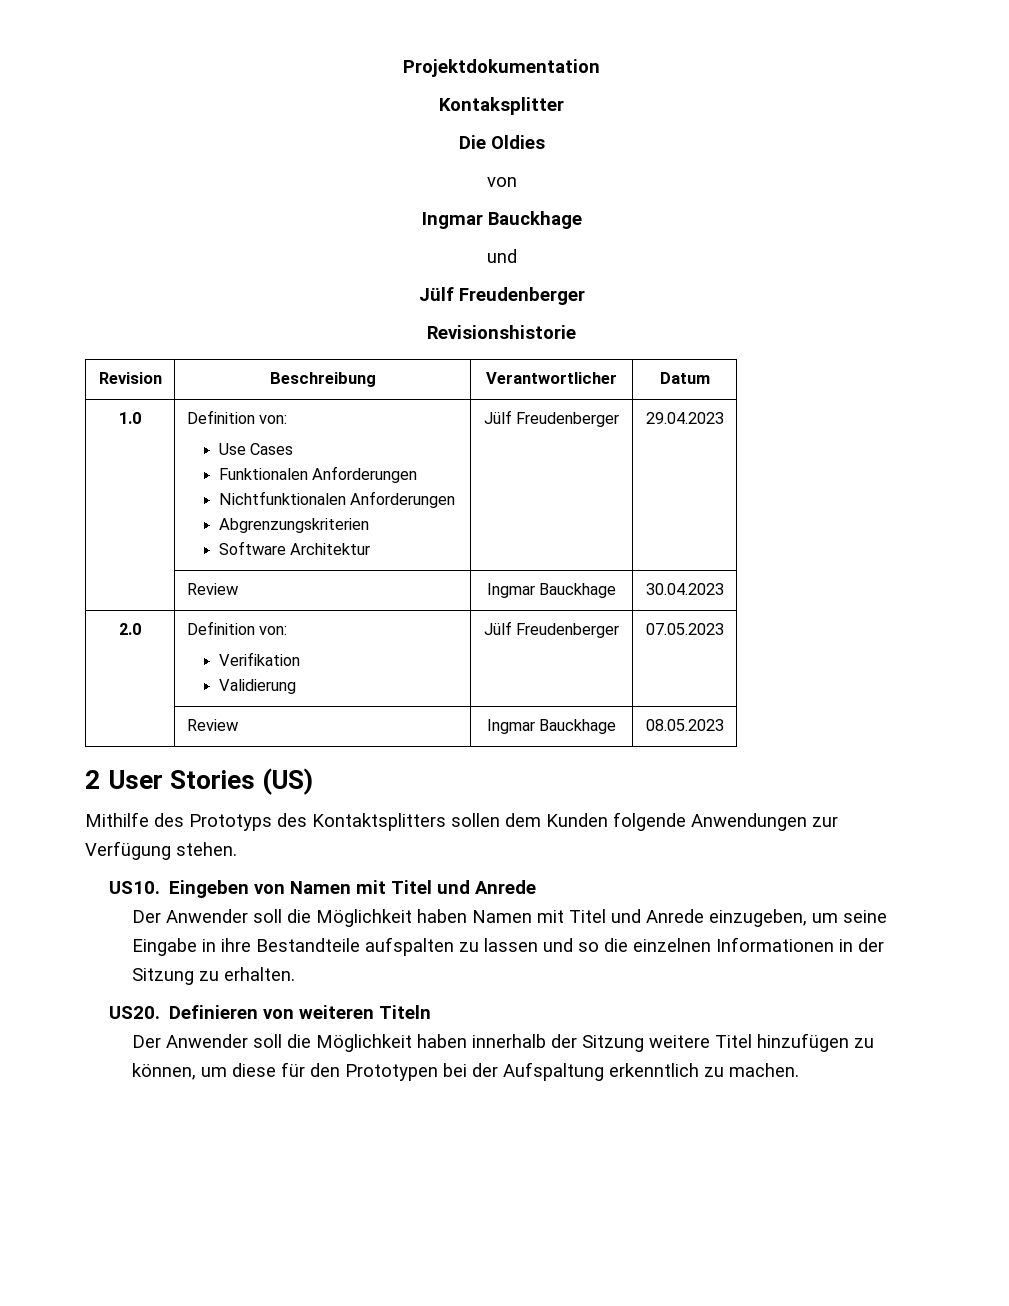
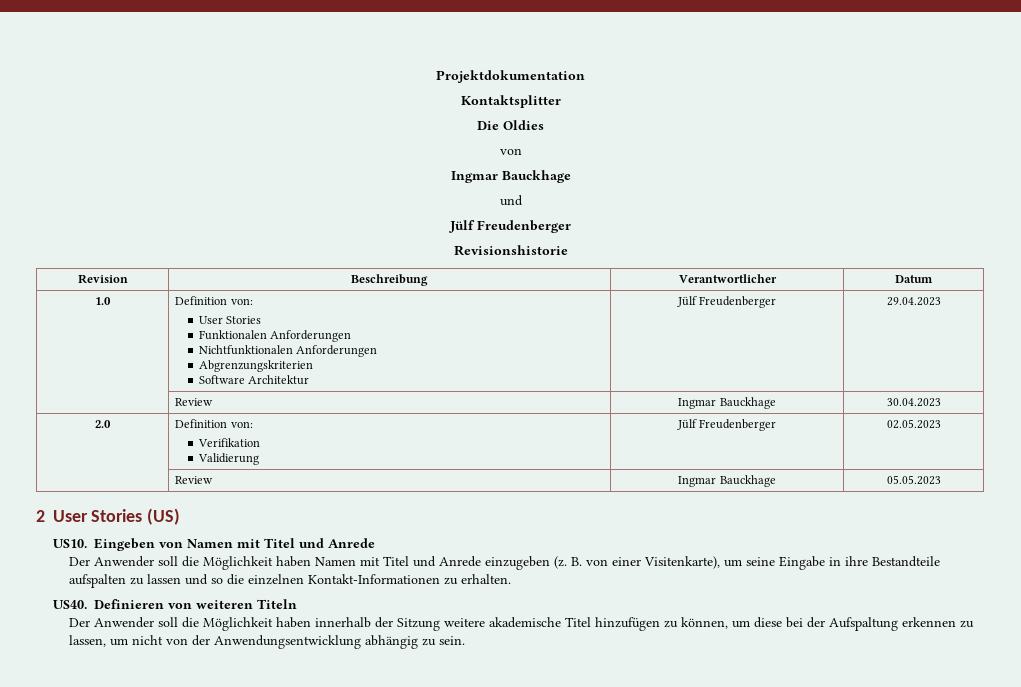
- Kontaksplitter
+ Kontaktsplitter
  1.0 | Definition von:
- Use Cases
+ User Stories
  2.0 | Definition von:
  Verifikation
- Validierung | Jülf Freudenberger | 07.05.2023
- | Review | Ingmar Bauckhage | 08.05.2023
+ Validierung | Jülf Freudenberger | 02.05.2023
+ | Review | Ingmar Bauckhage | 05.05.2023
- Mithilfe des Prototyps des Kontaktsplitters sollen dem Kunden folgende Anwendungen zur Verfügung stehen.
- Der Anwender soll die Möglichkeit haben Namen mit Titel und Anrede einzugeben, um seine Eingabe in ihre Bestandteile aufspalten zu lassen und so die einzelnen Informationen in der Sitzung zu erhalten.
+ Der Anwender soll die Möglichkeit haben Namen mit Titel und Anrede einzugeben (z. B. von einer Visitenkarte), um seine Eingabe in ihre Bestandteile aufspalten zu lassen und so die einzelnen Kontakt-Informationen zu erhalten.
- US20.
+ US40.
- Der Anwender soll die Möglichkeit haben innerhalb der Sitzung weitere Titel hinzufügen zu können, um diese für den Prototypen bei der Aufspaltung erkenntlich zu machen.
+ Der Anwender soll die Möglichkeit haben innerhalb der Sitzung weitere akademische Titel hinzufügen zu können, um diese bei der Aufspaltung erkennen zu lassen, um nicht von der Anwendungsentwicklung abhängig zu sein.

